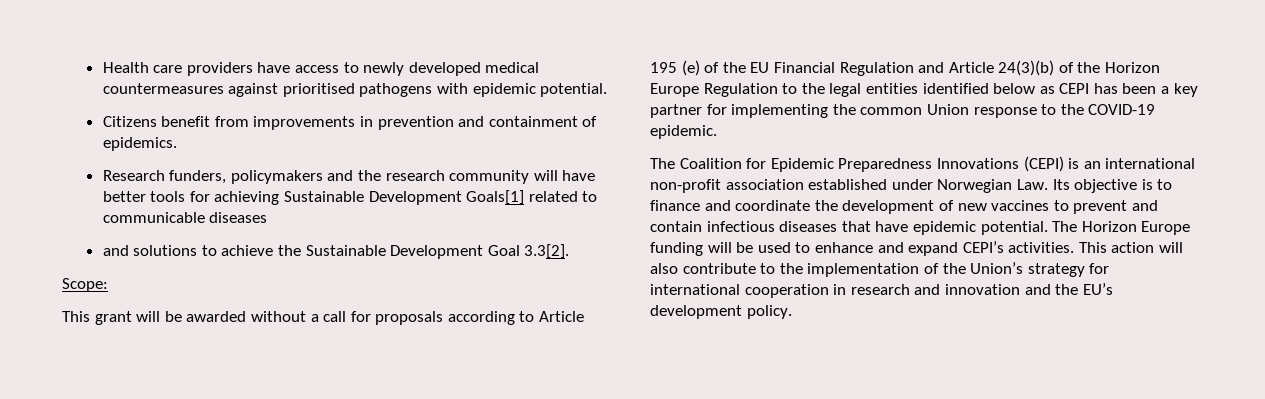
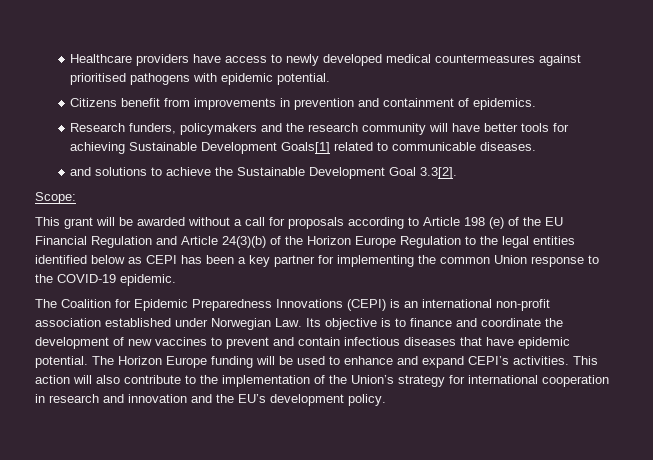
- Health care providers have access to newly developed medical countermeasures against prioritised pathogens with epidemic potential.
+ Healthcare providers have access to newly developed medical countermeasures against prioritised pathogens with epidemic potential.
- Research funders, policymakers and the research community will have better tools for achieving Sustainable Development Goals[1] related to communicable diseases
+ Research funders, policymakers and the research community will have better tools for achieving Sustainable Development Goals[1] related to communicable diseases.
- This grant will be awarded without a call for proposals according to Article 195 (e) of the EU Financial Regulation and Article 24(3)(b) of the Horizon Europe Regulation to the legal entities identified below as CEPI has been a key partner for implementing the common Union response to the COVID-19 epidemic.
+ This grant will be awarded without a call for proposals according to Article 198 (e) of the EU Financial Regulation and Article 24(3)(b) of the Horizon Europe Regulation to the legal entities identified below as CEPI has been a key partner for implementing the common Union response to the COVID-19 epidemic.

